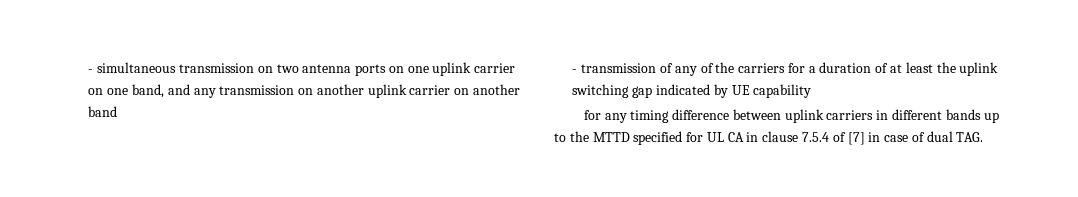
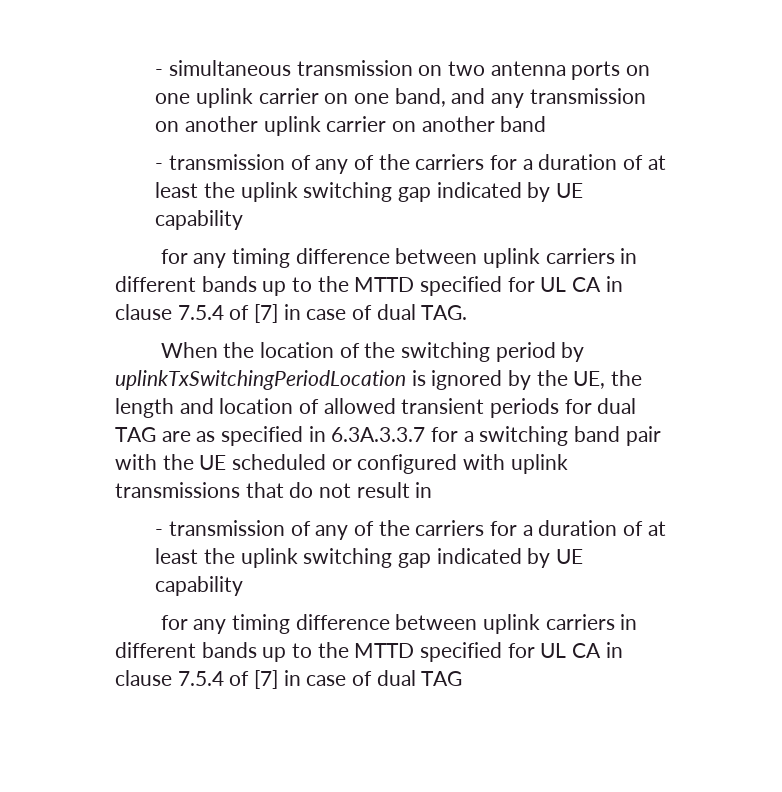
+ When the location of the switching period by uplinkTxSwitchingPeriodLocation is ignored by the UE, the length and location of allowed transient periods for dual TAG are as specified in 6.3A.3.3.7 for a switching band pair with the UE scheduled or configured with uplink transmissions that do not result in
+ - transmission of any of the carriers for a duration of at least the uplink switching gap indicated by UE capability
+ for any timing difference between uplink carriers in different bands up to the MTTD specified for UL CA in clause 7.5.4 of [7] in case of dual TAG

